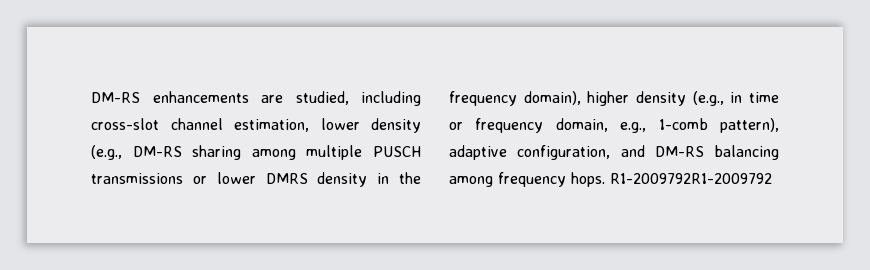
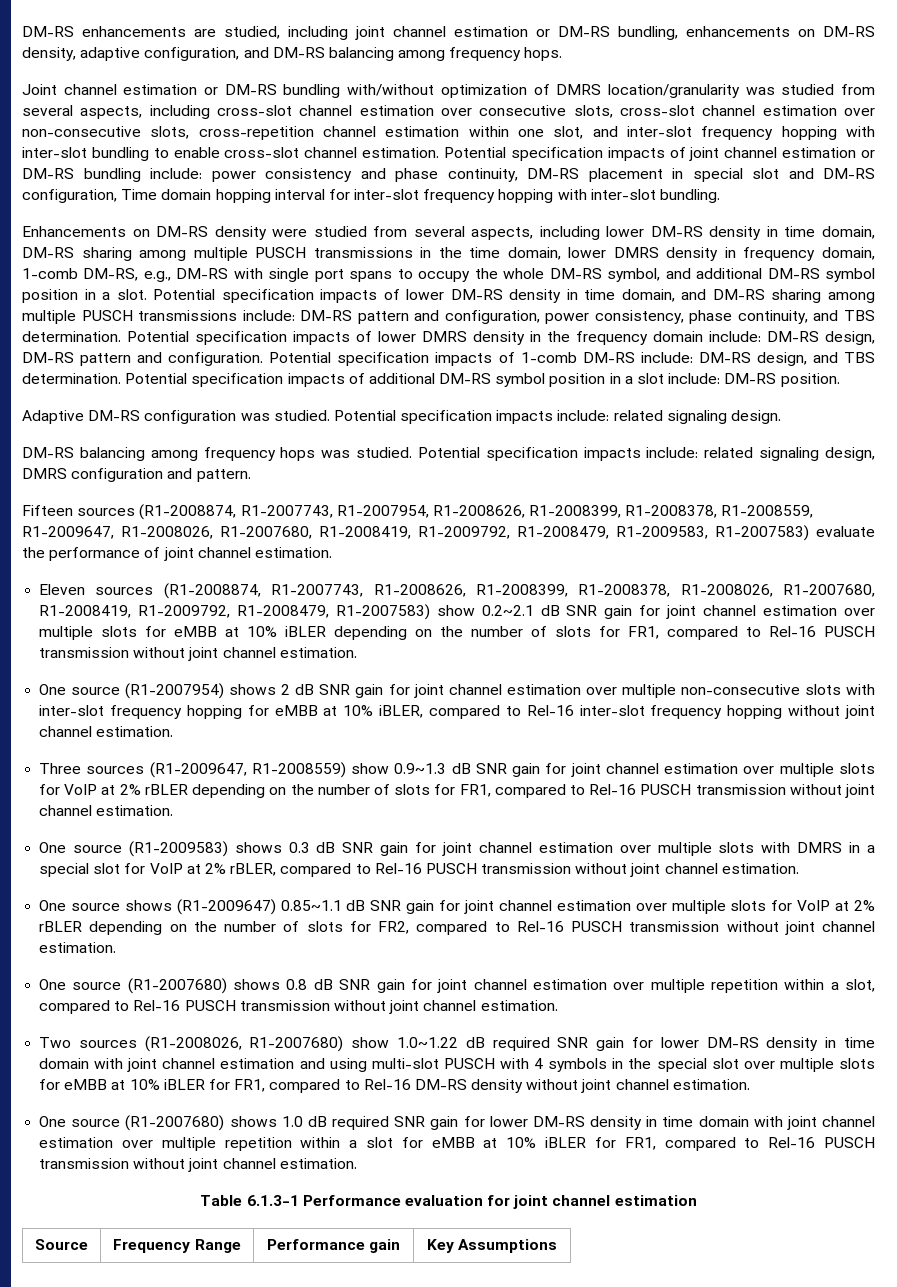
- DM-RS enhancements are studied, including cross-slot channel estimation, lower density (e.g., DM-RS sharing among multiple PUSCH transmissions or lower DMRS density in the frequency domain), higher density (e.g., in time or frequency domain, e.g., 1-comb pattern), adaptive configuration, and DM-RS balancing among frequency hops. R1-2009792R1-2009792
+ DM-RS enhancements are studied, including joint channel estimation or DM-RS bundling, enhancements on DM-RS density, adaptive configuration, and DM-RS balancing among frequency hops.
+ Joint channel estimation or DM-RS bundling with/without optimization of DMRS location/granularity was studied from several aspects, including cross-slot channel estimation over consecutive slots, cross-slot channel estimation over non-consecutive slots, cross-repetition channel estimation within one slot, and inter-slot frequency hopping with inter-slot bundling to enable cross-slot channel estimation. Potential specification impacts of joint channel estimation or DM-RS bundling include: power consistency and phase continuity, DM-RS placement in special slot and DM-RS configuration, Time domain hopping interval for inter-slot frequency hopping with inter-slot bundling.
+ Enhancements on DM-RS density were studied from several aspects, including lower DM-RS density in time domain, DM-RS sharing among multiple PUSCH transmissions in the time domain, lower DMRS density in frequency domain, 1-comb DM-RS, e.g., DM-RS with single port spans to occupy the whole DM-RS symbol, and additional DM-RS symbol position in a slot. Potential specification impacts of lower DM-RS density in time domain, and DM-RS sharing among multiple PUSCH transmissions include: DM-RS pattern and configuration, power consistency, phase continuity, and TBS determination. Potential specification impacts of lower DMRS density in the frequency domain include: DM-RS design, DM-RS pattern and configuration. Potential specification impacts of 1-comb DM-RS include: DM-RS design, and TBS determination. Potential specification impacts of additional DM-RS symbol position in a slot include: DM-RS position.
+ Adaptive DM-RS configuration was studied. Potential specification impacts include: related signaling design.
+ DM-RS balancing among frequency hops was studied. Potential specification impacts include: related signaling design, DMRS configuration and pattern.
+ Fifteen sources (R1-2008874, R1-2007743, R1-2007954, R1-2008626, R1-2008399, R1-2008378, R1-2008559, R1-2009647, R1-2008026, R1-2007680, R1-2008419, R1-2009792, R1-2008479, R1-2009583, R1-2007583) evaluate the performance of joint channel estimation.
+ Eleven sources (R1-2008874, R1-2007743, R1-2008626, R1-2008399, R1-2008378, R1-2008026, R1-2007680, R1-2008419, R1-2009792, R1-2008479, R1-2007583) show 0.2~2.1 dB SNR gain for joint channel estimation over multiple slots for eMBB at 10% iBLER depending on the number of slots for FR1, compared to Rel-16 PUSCH transmission without joint channel estimation.
+ One source (R1-2007954) shows 2 dB SNR gain for joint channel estimation over multiple non-consecutive slots with inter-slot frequency hopping for eMBB at 10% iBLER, compared to Rel-16 inter-slot frequency hopping without joint channel estimation.
+ Three sources (R1-2009647, R1-2008559) show 0.9~1.3 dB SNR gain for joint channel estimation over multiple slots for VoIP at 2% rBLER depending on the number of slots for FR1, compared to Rel-16 PUSCH transmission without joint channel estimation.
+ One source (R1-2009583) shows 0.3 dB SNR gain for joint channel estimation over multiple slots with DMRS in a special slot for VoIP at 2% rBLER, compared to Rel-16 PUSCH transmission without joint channel estimation.
+ One source shows (R1-2009647) 0.85~1.1 dB SNR gain for joint channel estimation over multiple slots for VoIP at 2% rBLER depending on the number of slots for FR2, compared to Rel-16 PUSCH transmission without joint channel estimation.
+ One source (R1-2007680) shows 0.8 dB SNR gain for joint channel estimation over multiple repetition within a slot, compared to Rel-16 PUSCH transmission without joint channel estimation.
+ Two sources (R1-2008026, R1-2007680) show 1.0~1.22 dB required SNR gain for lower DM-RS density in time domain with joint channel estimation and using multi-slot PUSCH with 4 symbols in the special slot over multiple slots for eMBB at 10% iBLER for FR1, compared to Rel-16 DM-RS density without joint channel estimation.
+ One source (R1-2007680) shows 1.0 dB required SNR gain for lower DM-RS density in time domain with joint channel estimation over multiple repetition within a slot for eMBB at 10% iBLER for FR1, compared to Rel-16 PUSCH transmission without joint channel estimation.
+ Table 6.1.3-1 Performance evaluation for joint channel estimation
+ Source | Frequency Range | Performance gain | Key Assumptions

